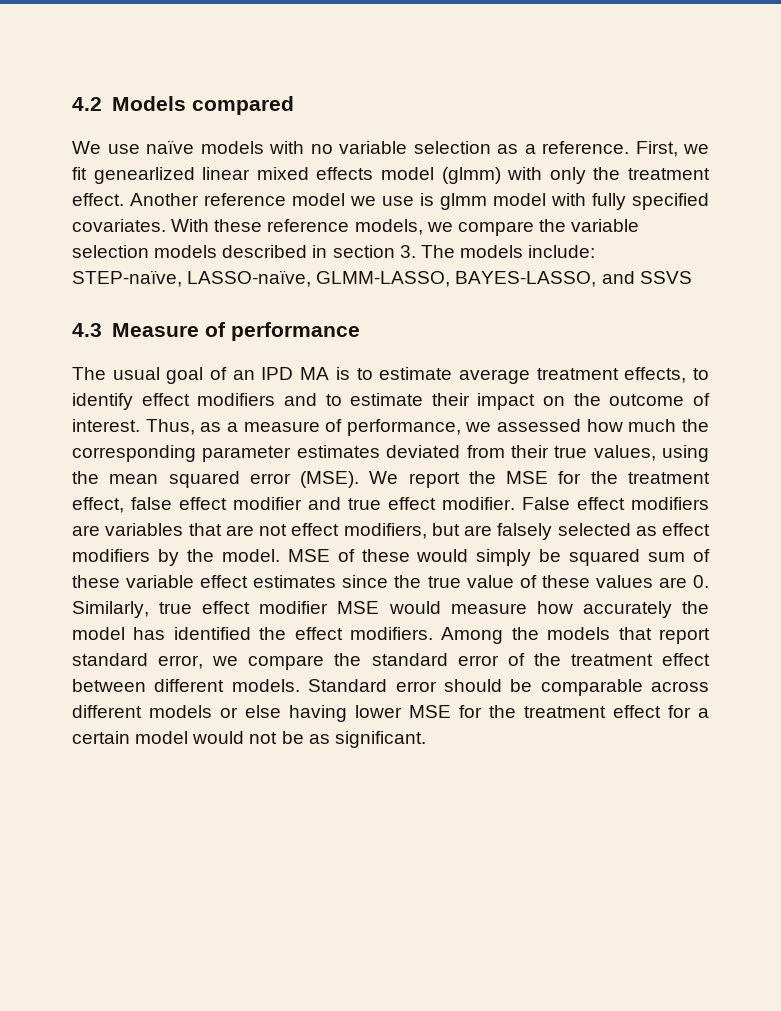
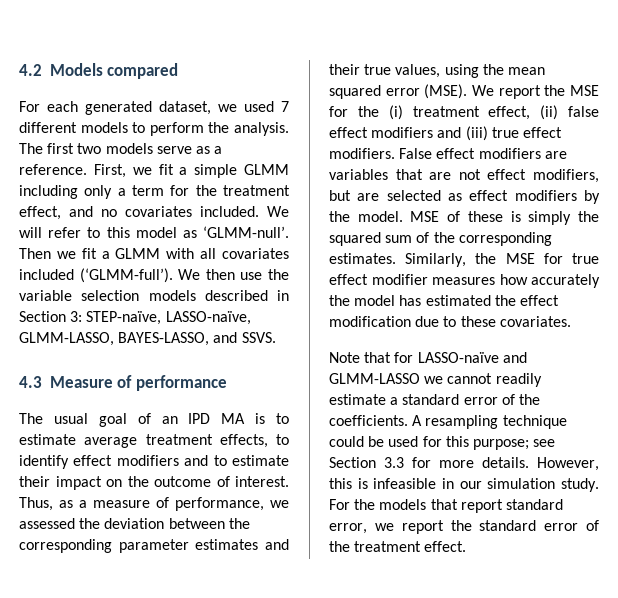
- We use naïve models with no variable selection as a reference.
+ For each generated dataset, we used 7 different models to perform the analysis. The first two models serve as a reference.
- First, we fit genearlized linear mixed effects model (glmm) with only the treatment effect. Another reference model we use is glmm model with fully specified covariates. With these reference models, we compare the variable selection models described in section 3. The models include: STEP-naïve, LASSO-naïve, GLMM-LASSO, BAYES-LASSO, and SSVS
+ First, we fit a simple GLMM including only a term for the treatment effect, and no covariates included. We will refer to this model as ‘GLMM-null’. Then we fit a GLMM with all covariates included (‘GLMM-full’). We then use the variable selection models described in Section 3: STEP-naïve, LASSO-naïve, GLMM-LASSO, BAYES-LASSO, and SSVS.
- Thus, as a measure of performance, we assessed how much the corresponding parameter estimates deviated from their true values, using the mean squared error (MSE).
+ Thus, as a measure of performance, we assessed the deviation between the corresponding parameter estimates and their true values, using the mean squared error (MSE).
- We report the MSE for the treatment effect, false effect modifier and true effect modifier.
+ We report the MSE for the (i) treatment effect, (ii) false effect modifiers and (iii) true effect modifiers.
- False effect modifiers are variables that are not effect modifiers, but are falsely selected as effect modifiers by the model.
+ False effect modifiers are variables that are not effect modifiers, but are selected as effect modifiers by the model.
- MSE of these would simply be squared sum of these variable effect estimates since the true value of these values are 0. Similarly, true effect modifier MSE would measure how accurately the model has identified the effect modifiers. Among the models that report standard error, we compare the standard error of the treatment effect between different models. Standard error should be comparable across different models or else having lower MSE for the treatment effect for a certain model would not be as significant.
+ MSE of these is simply the squared sum of the corresponding estimates. Similarly, the MSE for true effect modifier measures how accurately the model has estimated the effect modification due to these covariates.
+ Note that for LASSO-naïve and GLMM-LASSO we cannot readily estimate a standard error of the coefficients. A resampling technique could be used for this purpose; see Section 3.3 for more details. However, this is infeasible in our simulation study. For the models that report standard error, we report the standard error of the treatment effect.

